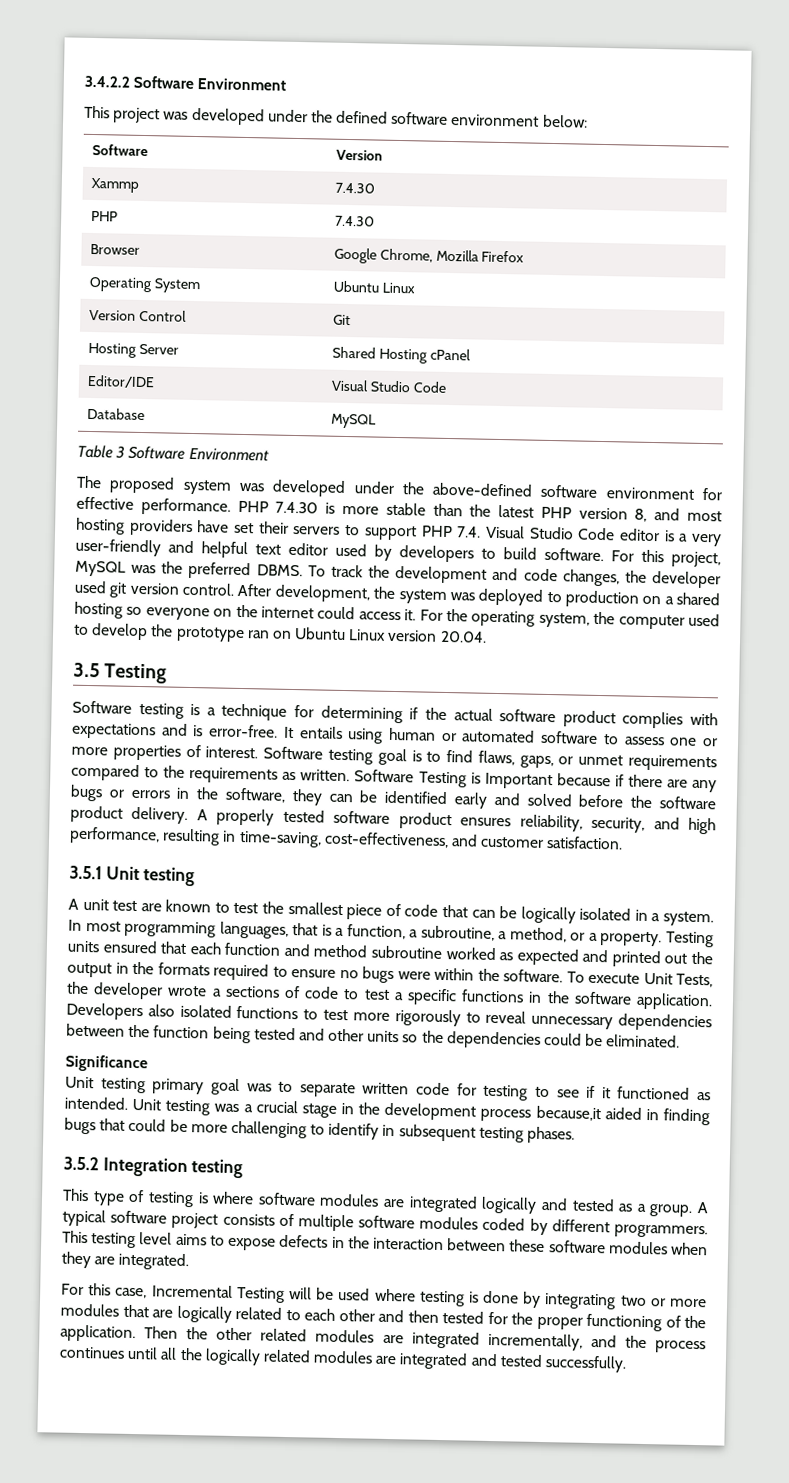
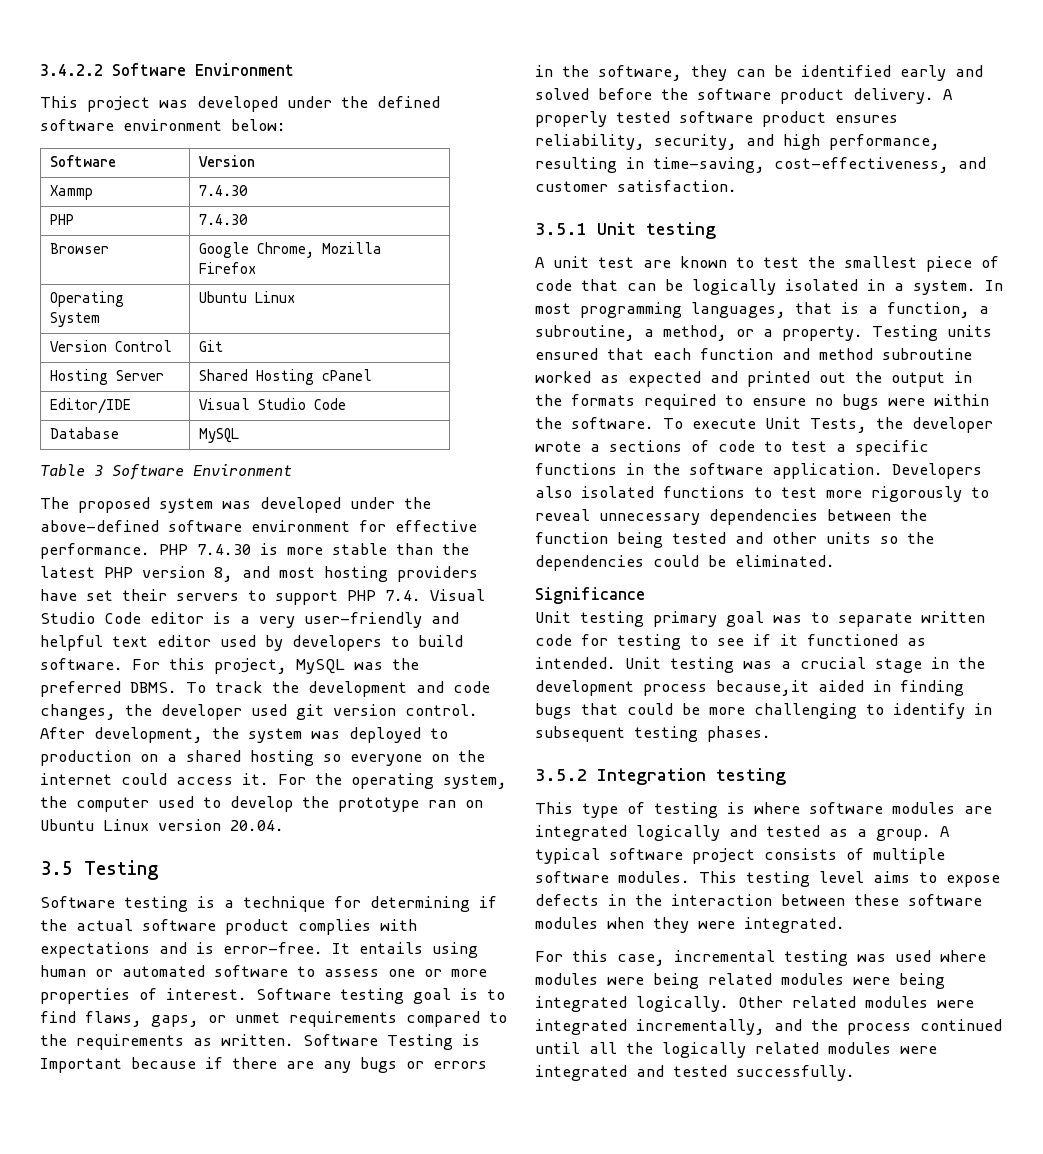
- A typical software project consists of multiple software modules coded by different programmers.
+ A typical software project consists of multiple software modules.
- This testing level aims to expose defects in the interaction between these software modules when they are integrated.
+ This testing level aims to expose defects in the interaction between these software modules when they were integrated.
- For this case, Incremental Testing will be used where testing is done by integrating two or more modules that are logically related to each other and then tested for the proper functioning of the application. Then the other related modules are integrated incrementally, and the process continues until all the logically related modules are integrated and tested successfully.
+ For this case, incremental testing was used where modules were being related modules were being integrated logically. Other related modules were integrated incrementally, and the process continued until all the logically related modules were integrated and tested successfully.

